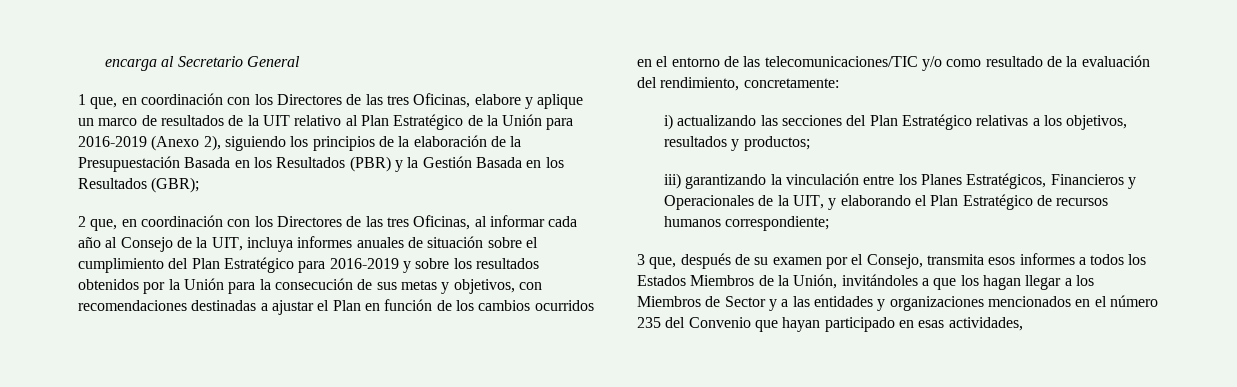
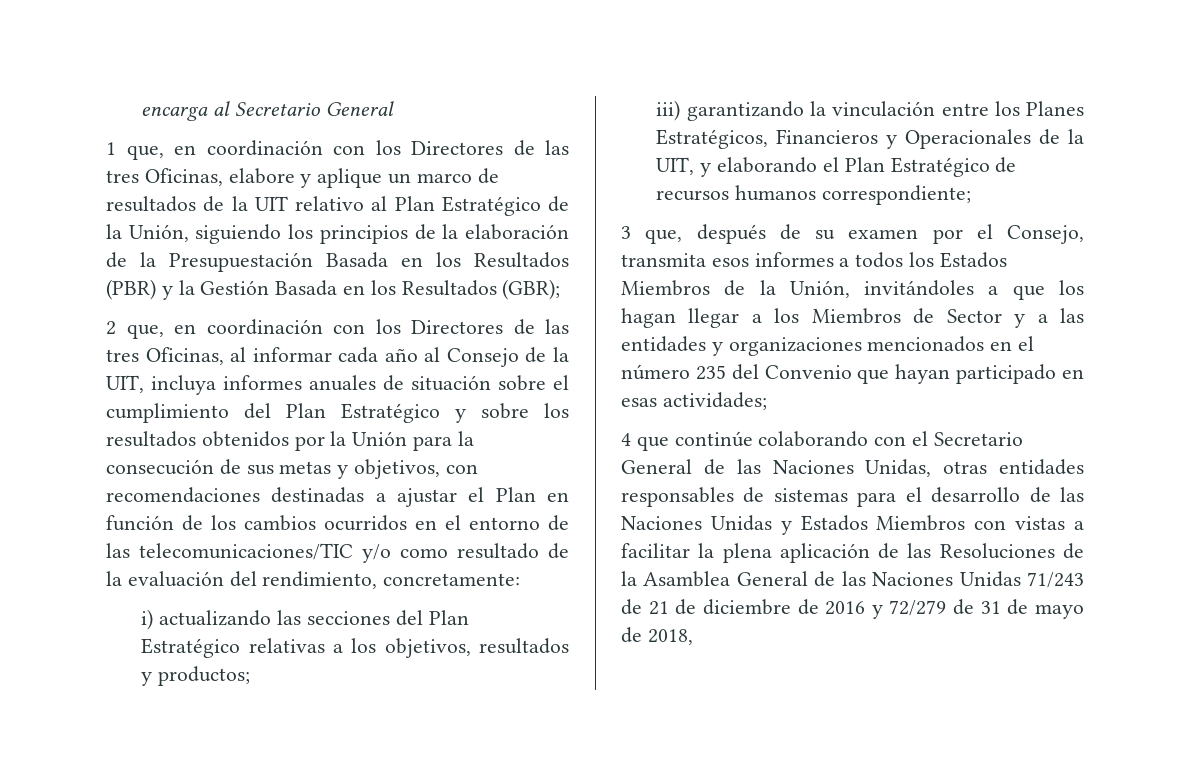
- 1 que, en coordinación con los Directores de las tres Oficinas, elabore y aplique un marco de resultados de la UIT relativo al Plan Estratégico de la Unión para 2016-2019 (Anexo 2), siguiendo los principios de la elaboración de la Presupuestación Basada en los Resultados (PBR) y la Gestión Basada en los Resultados (GBR);
+ 1 que, en coordinación con los Directores de las tres Oficinas, elabore y aplique un marco de resultados de la UIT relativo al Plan Estratégico de la Unión, siguiendo los principios de la elaboración de la Presupuestación Basada en los Resultados (PBR) y la Gestión Basada en los Resultados (GBR);
- 2 que, en coordinación con los Directores de las tres Oficinas, al informar cada año al Consejo de la UIT, incluya informes anuales de situación sobre el cumplimiento del Plan Estratégico para 2016-2019 y sobre los resultados obtenidos por la Unión para la consecución de sus metas y objetivos, con recomendaciones destinadas a ajustar el Plan en función de los cambios ocurridos en el entorno de las telecomunicaciones/TIC y/o como resultado de la evaluación del rendimiento, concretamente:
+ 2 que, en coordinación con los Directores de las tres Oficinas, al informar cada año al Consejo de la UIT, incluya informes anuales de situación sobre el cumplimiento del Plan Estratégico y sobre los resultados obtenidos por la Unión para la consecución de sus metas y objetivos, con recomendaciones destinadas a ajustar el Plan en función de los cambios ocurridos en el entorno de las telecomunicaciones/TIC y/o como resultado de la evaluación del rendimiento, concretamente:
- 3 que, después de su examen por el Consejo, transmita esos informes a todos los Estados Miembros de la Unión, invitándoles a que los hagan llegar a los Miembros de Sector y a las entidades y organizaciones mencionados en el número 235 del Convenio que hayan participado en esas actividades,
+ 3 que, después de su examen por el Consejo, transmita esos informes a todos los Estados Miembros de la Unión, invitándoles a que los hagan llegar a los Miembros de Sector y a las entidades y organizaciones mencionados en el número 235 del Convenio que hayan participado en esas actividades;
+ 4 que continúe colaborando con el Secretario General de las Naciones Unidas, otras entidades responsables de sistemas para el desarrollo de las Naciones Unidas y Estados Miembros con vistas a facilitar la plena aplicación de las Resoluciones de la Asamblea General de las Naciones Unidas 71/243 de 21 de diciembre de 2016 y 72/279 de 31 de mayo de 2018,

